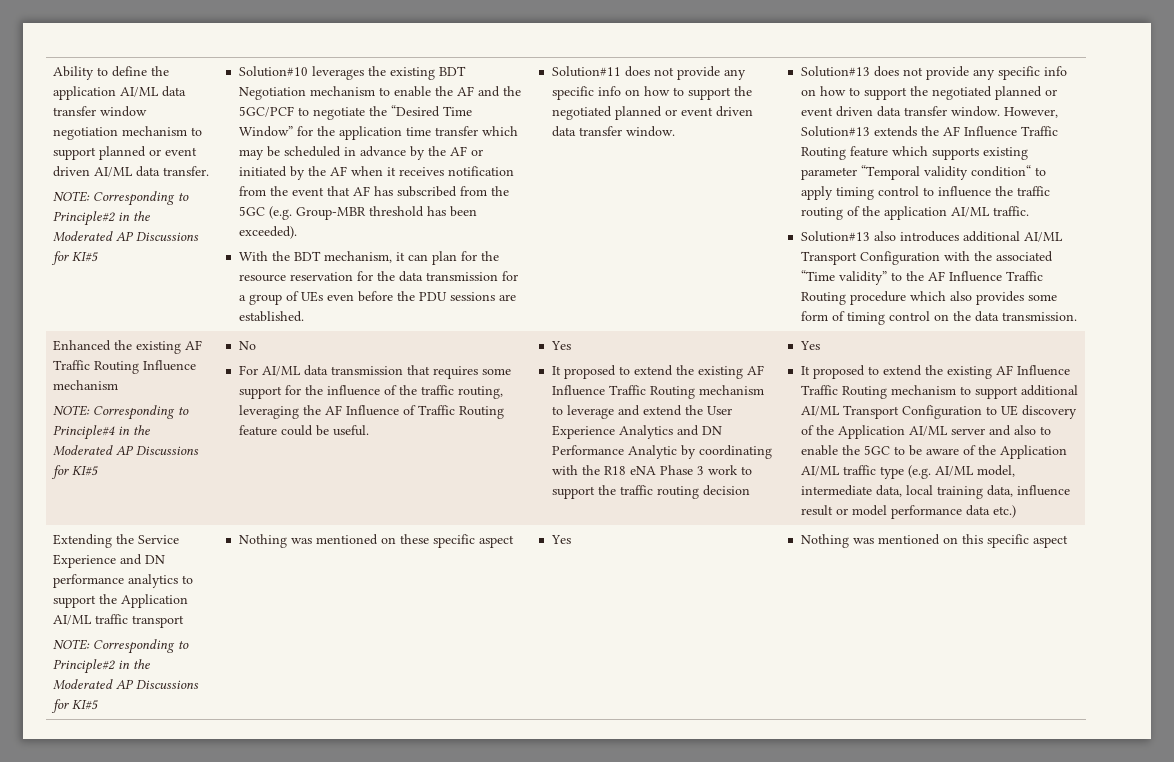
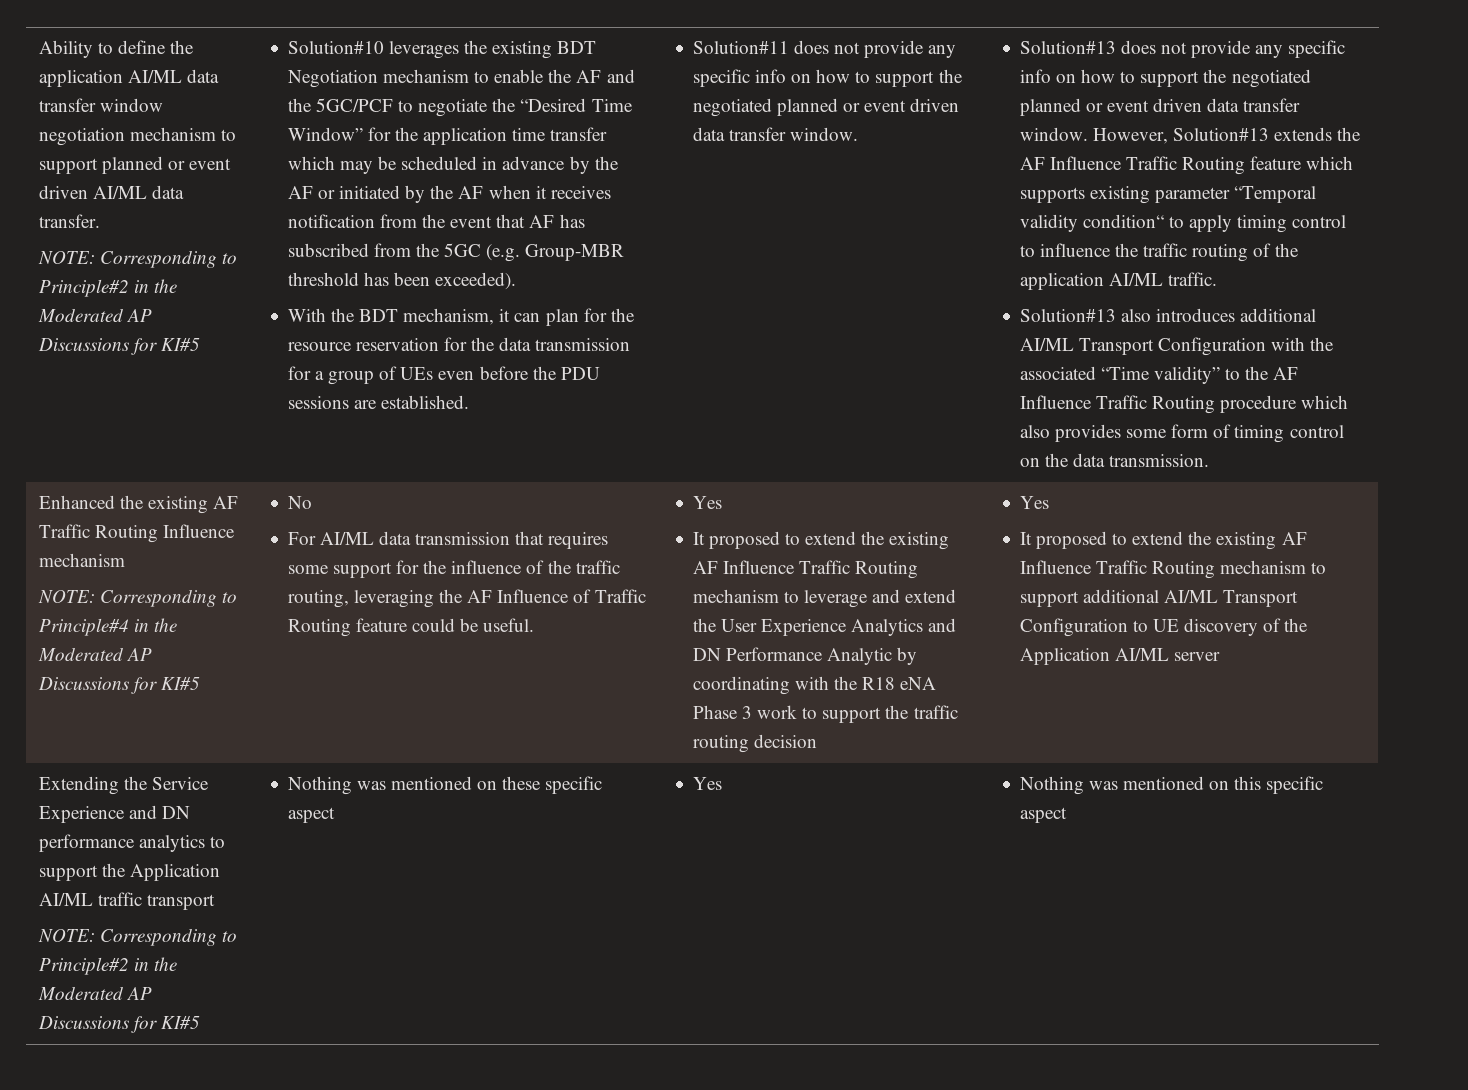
- It proposed to extend the existing AF Influence Traffic Routing mechanism to support additional AI/ML Transport Configuration to UE discovery of the Application AI/ML server and also to enable the 5GC to be aware of the Application AI/ML traffic type (e.g. AI/ML model, intermediate data, local training data, influence result or model performance data etc.)
+ It proposed to extend the existing AF Influence Traffic Routing mechanism to support additional AI/ML Transport Configuration to UE discovery of the Application AI/ML server

